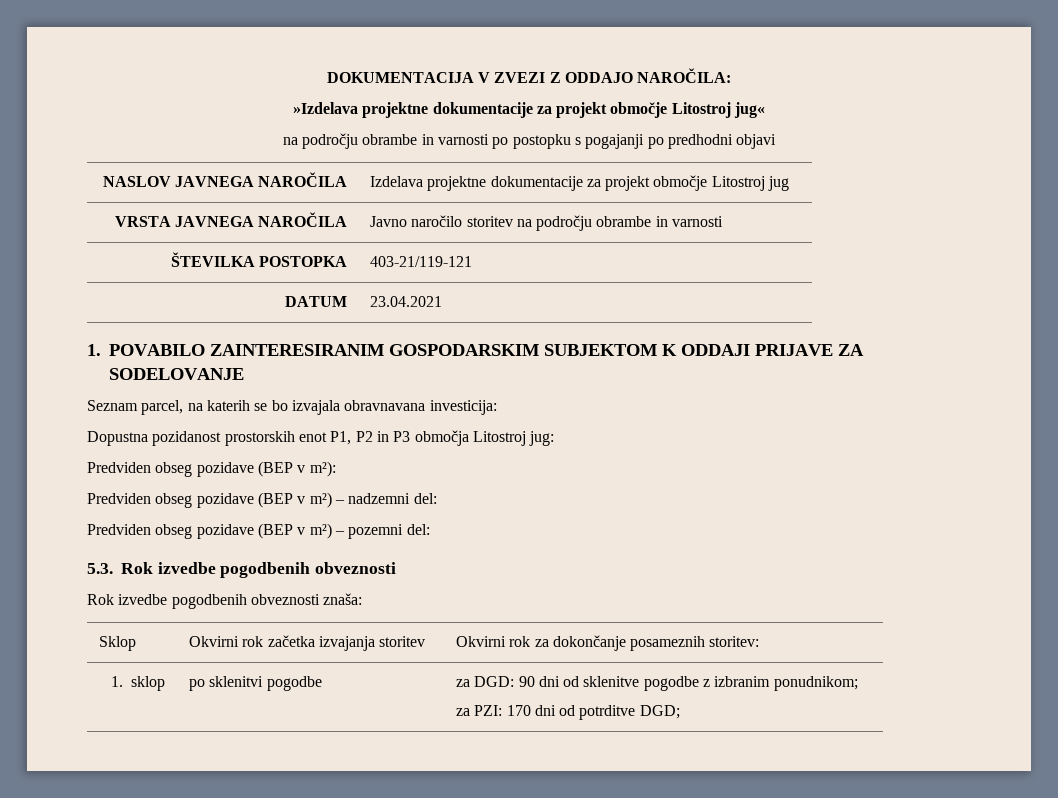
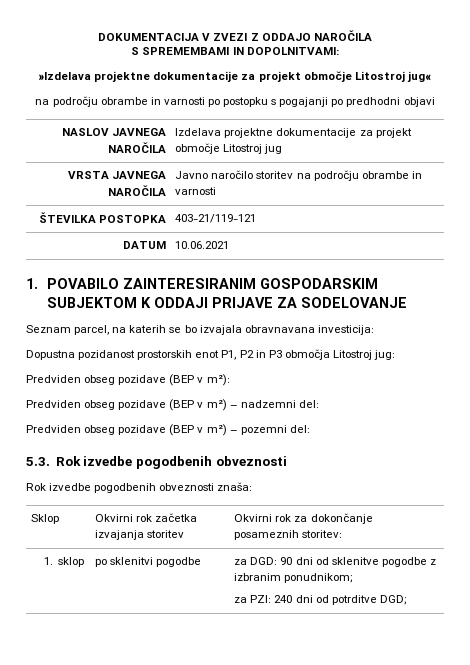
- DOKUMENTACIJA V ZVEZI Z ODDAJO NAROČILA:
+ DOKUMENTACIJA V ZVEZI Z ODDAJO NAROČILA
+ S SPREMEMBAMI IN DOPOLNITVAMI:
- DATUM | 23.04.2021
+ DATUM | 10.06.2021
  1. sklop | po sklenitvi pogodbe | za DGD: 90 dni od sklenitve pogodbe z izbranim ponudnikom;
- za PZI: 170 dni od potrditve DGD;
+ za PZI: 240 dni od potrditve DGD;

